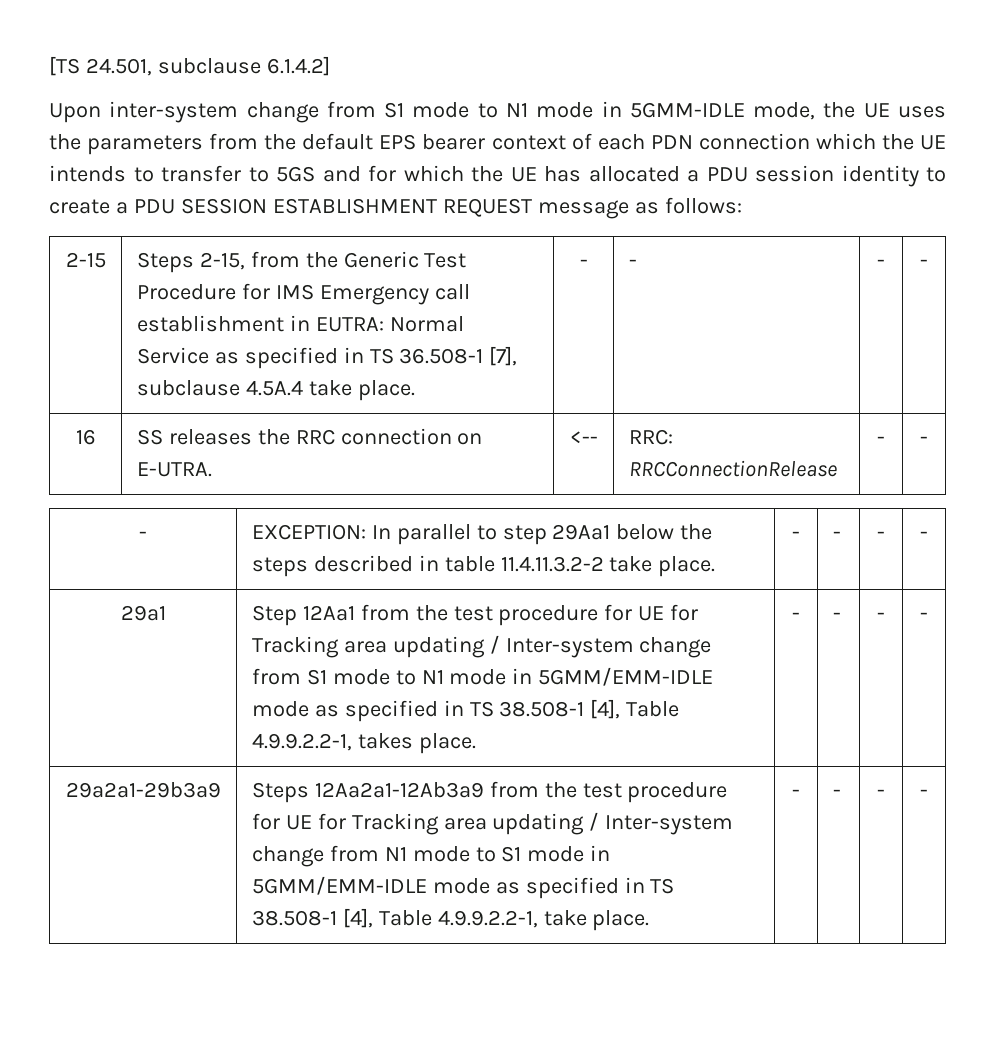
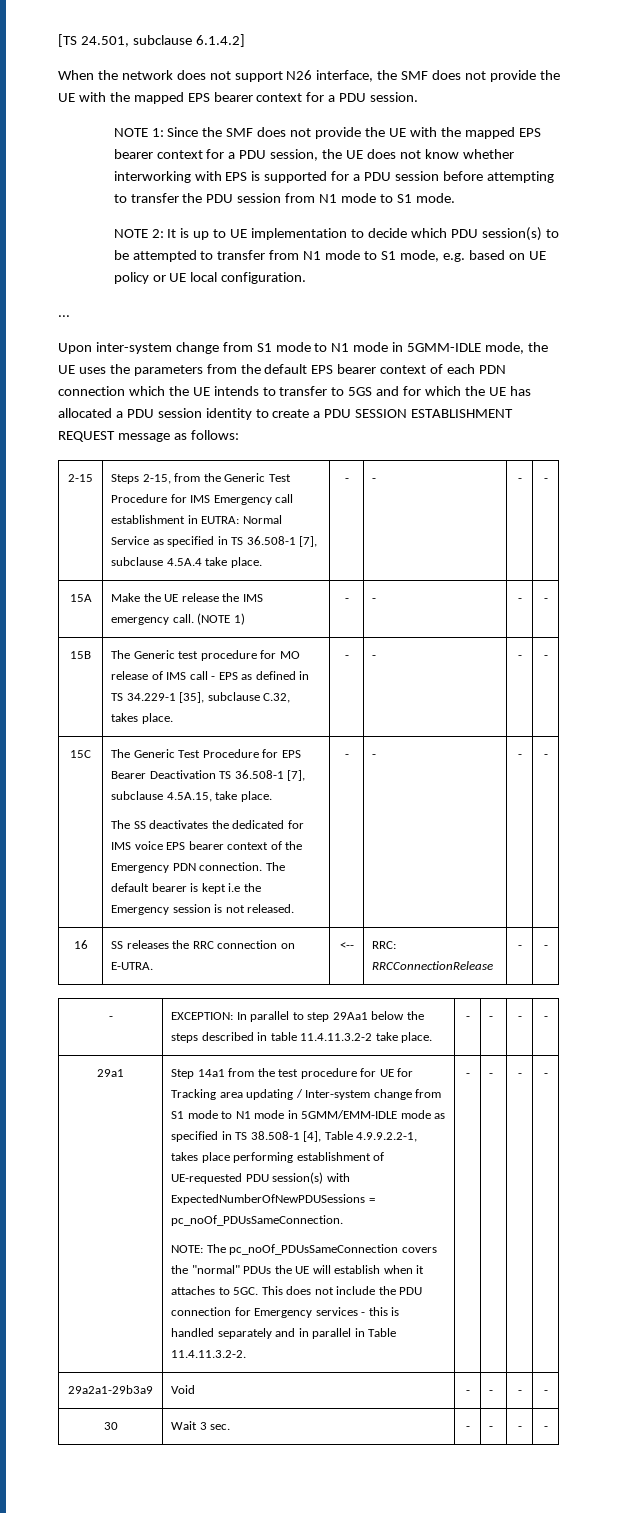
+ When the network does not support N26 interface, the SMF does not provide the UE with the mapped EPS bearer context for a PDU session.
+ NOTE 1: Since the SMF does not provide the UE with the mapped EPS bearer context for a PDU session, the UE does not know whether interworking with EPS is supported for a PDU session before attempting to transfer the PDU session from N1 mode to S1 mode.
+ NOTE 2: It is up to UE implementation to decide which PDU session(s) to be attempted to transfer from N1 mode to S1 mode, e.g. based on UE policy or UE local configuration.
+ ...
+ 15A | Make the UE release the IMS emergency call. (NOTE 1) | - | - | - | -
+ 15B | The Generic test procedure for MO release of IMS call - EPS as defined in TS 34.229-1 [35], subclause C.32, takes place. | - | - | - | -
+ 15C | The Generic Test Procedure for EPS Bearer Deactivation TS 36.508-1 [7], subclause 4.5A.15, take place.
+ The SS deactivates the dedicated for IMS voice EPS bearer context of the Emergency PDN connection. The default bearer is kept i.e the Emergency session is not released. | - | - | - | -
- Step 12Aa1 from the test procedure for UE for Tracking area updating / Inter-system change from S1 mode to N1 mode in 5GMM/EMM-IDLE mode as specified in TS 38.508-1 [4], Table 4.9.9.2.2-1, takes place.
+ Step 14a1 from the test procedure for UE for Tracking area updating / Inter-system change from S1 mode to N1 mode in 5GMM/EMM-IDLE mode as specified in TS 38.508-1 [4], Table 4.9.9.2.2-1, takes place performing establishment of UE-requested PDU session(s) with ExpectedNumberOfNewPDUSessions = pc_noOf_PDUsSameConnection.
+ NOTE: The pc_noOf_PDUsSameConnection covers the "normal" PDUs the UE will establish when it attaches to 5GC. This does not include the PDU connection for Emergency services - this is handled separately and in parallel in Table 11.4.11.3.2-2.
- 29a2a1-29b3a9 | Steps 12Aa2a1-12Ab3a9 from the test procedure for UE for Tracking area updating / Inter-system change from N1 mode to S1 mode in 5GMM/EMM-IDLE mode as specified in TS 38.508-1 [4], Table 4.9.9.2.2-1, take place. | - | - | - | -
+ 29a2a1-29b3a9 | Void | - | - | - | -
+ 30 | Wait 3 sec. | - | - | - | -

